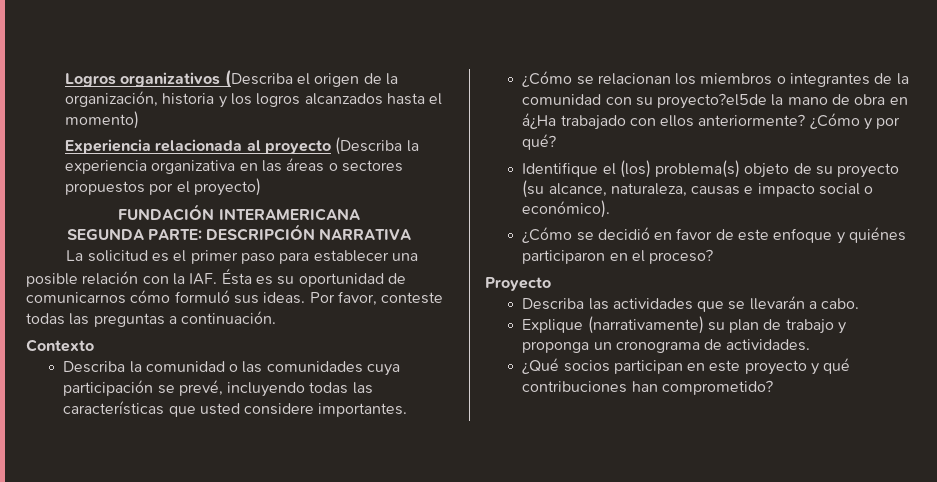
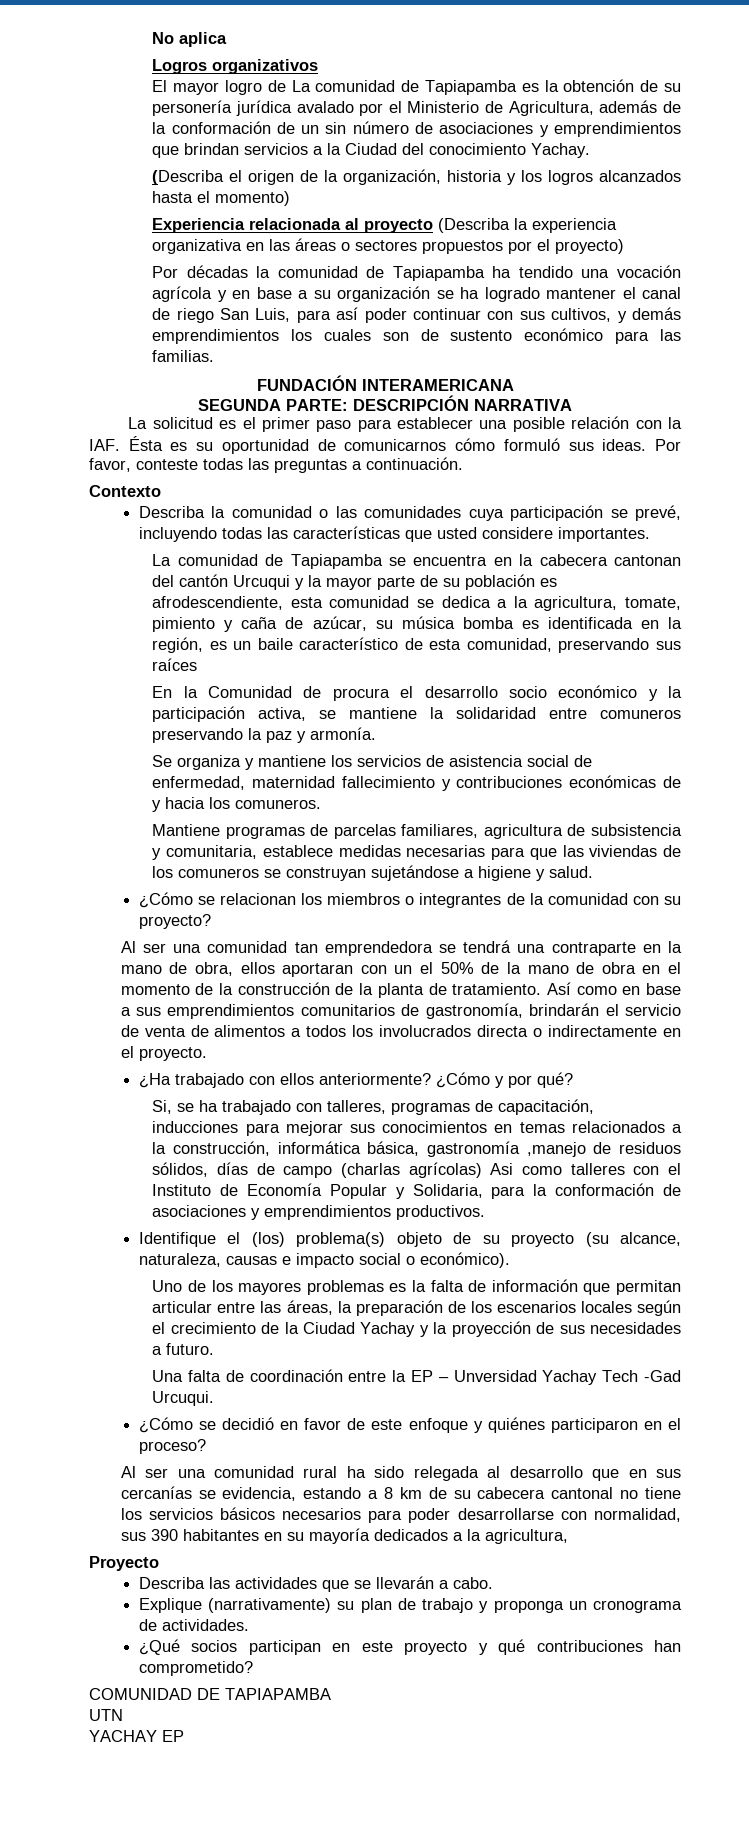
+ No aplica
- Logros organizativos (Describa el origen de la organización, historia y los logros alcanzados hasta el momento)
+ Logros organizativos
+ El mayor logro de La comunidad de Tapiapamba es la obtención de su personería jurídica avalado por el Ministerio de Agricultura, además de la conformación de un sin número de asociaciones y emprendimientos que brindan servicios a la Ciudad del conocimiento Yachay.
+ (Describa el origen de la organización, historia y los logros alcanzados hasta el momento)
+ Por décadas la comunidad de Tapiapamba ha tendido una vocación agrícola y en base a su organización se ha logrado mantener el canal de riego San Luis, para así poder continuar con sus cultivos, y demás emprendimientos los cuales son de sustento económico para las familias.
+ La comunidad de Tapiapamba se encuentra en la cabecera cantonan del cantón Urcuqui y la mayor parte de su población es afrodescendiente, esta comunidad se dedica a la agricultura, tomate, pimiento y caña de azúcar, su música bomba es identificada en la región, es un baile característico de esta comunidad, preservando sus raíces
+ En la Comunidad de procura el desarrollo socio económico y la participación activa, se mantiene la solidaridad entre comuneros preservando la paz y armonía.
+ Se organiza y mantiene los servicios de asistencia social de enfermedad, maternidad fallecimiento y contribuciones económicas de y hacia los comuneros.
+ Mantiene programas de parcelas familiares, agricultura de subsistencia y comunitaria, establece medidas necesarias para que las viviendas de los comuneros se construyan sujetándose a higiene y salud.
- ¿Cómo se relacionan los miembros o integrantes de la comunidad con su proyecto?el5de la mano de obra en á¿Ha trabajado con ellos anteriormente?
+ ¿Cómo se relacionan los miembros o integrantes de la comunidad con su proyecto?
+ Al ser una comunidad tan emprendedora se tendrá una contraparte en la mano de obra, ellos aportaran con un el 50% de la mano de obra en el momento de la construcción de la planta de tratamiento. Así como en base a sus emprendimientos comunitarios de gastronomía, brindarán el servicio de venta de alimentos a todos los involucrados directa o indirectamente en el proyecto.
+ ¿Ha trabajado con ellos anteriormente?
+ Si, se ha trabajado con talleres, programas de capacitación, inducciones para mejorar sus conocimientos en temas relacionados a la construcción, informática básica, gastronomía ,manejo de residuos sólidos, días de campo (charlas agrícolas) Asi como talleres con el Instituto de Economía Popular y Solidaria, para la conformación de asociaciones y emprendimientos productivos.
+ Uno de los mayores problemas es la falta de información que permitan articular entre las áreas, la preparación de los escenarios locales según el crecimiento de la Ciudad Yachay y la proyección de sus necesidades a futuro.
+ Una falta de coordinación entre la EP – Unversidad Yachay Tech -Gad Urcuqui.
+ Al ser una comunidad rural ha sido relegada al desarrollo que en sus cercanías se evidencia, estando a 8 km de su cabecera cantonal no tiene los servicios básicos necesarios para poder desarrollarse con normalidad, sus 390 habitantes en su mayoría dedicados a la agricultura,
+ COMUNIDAD DE TAPIAPAMBA
+ UTN
+ YACHAY EP

